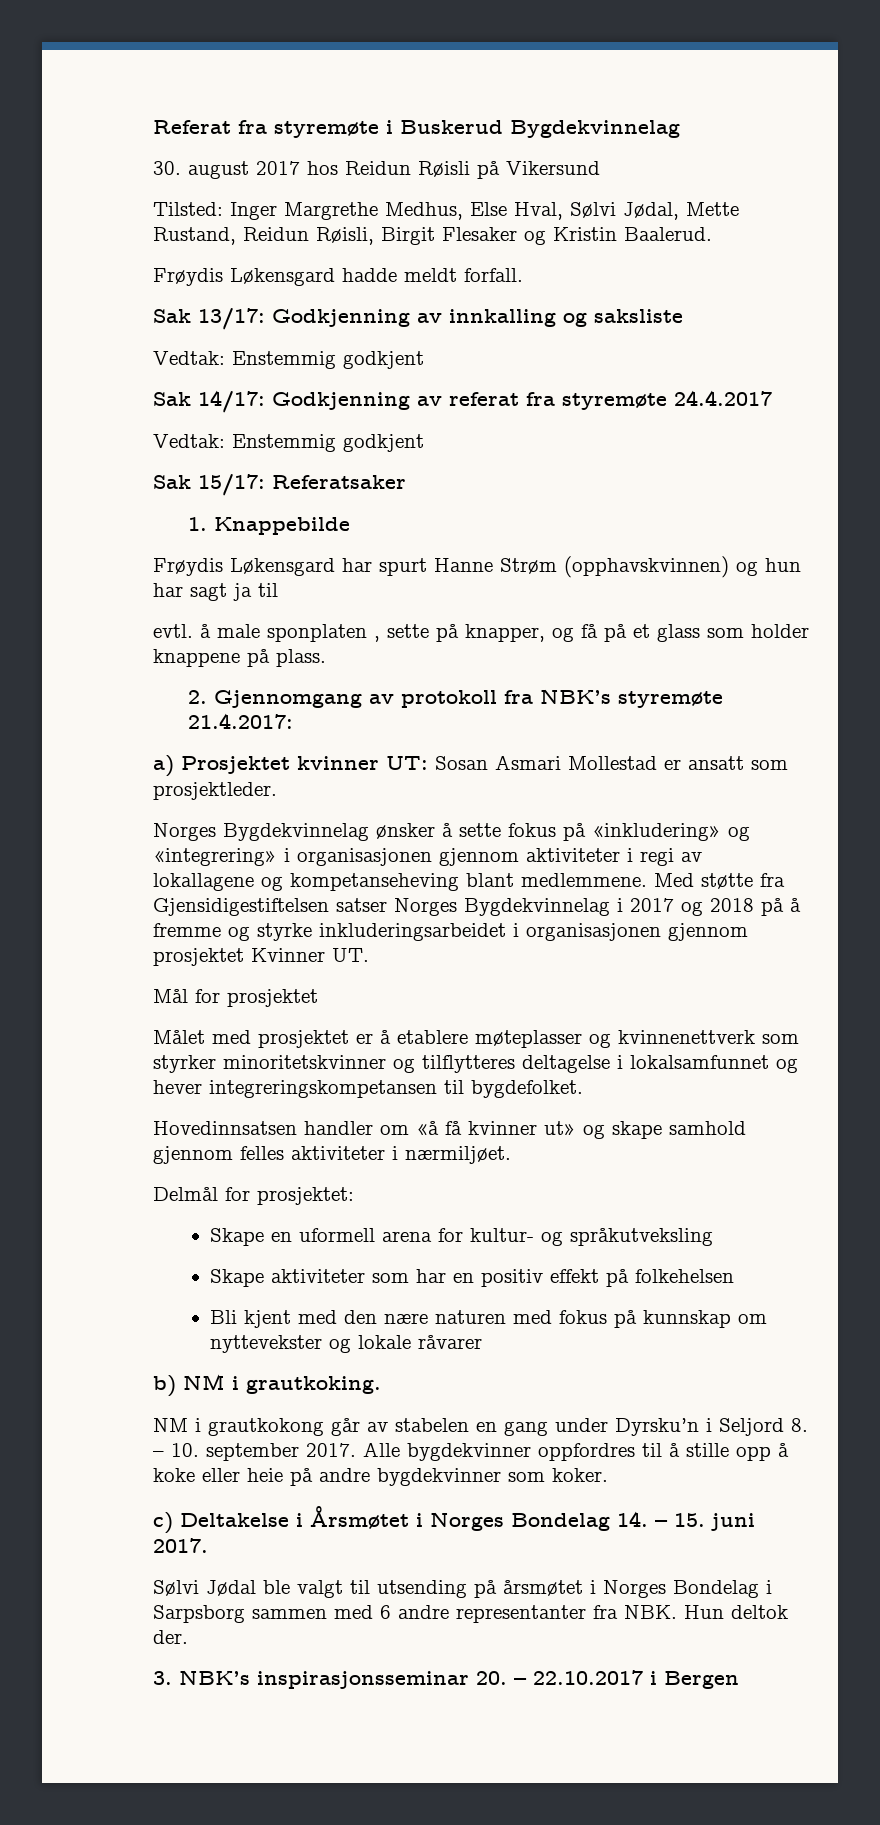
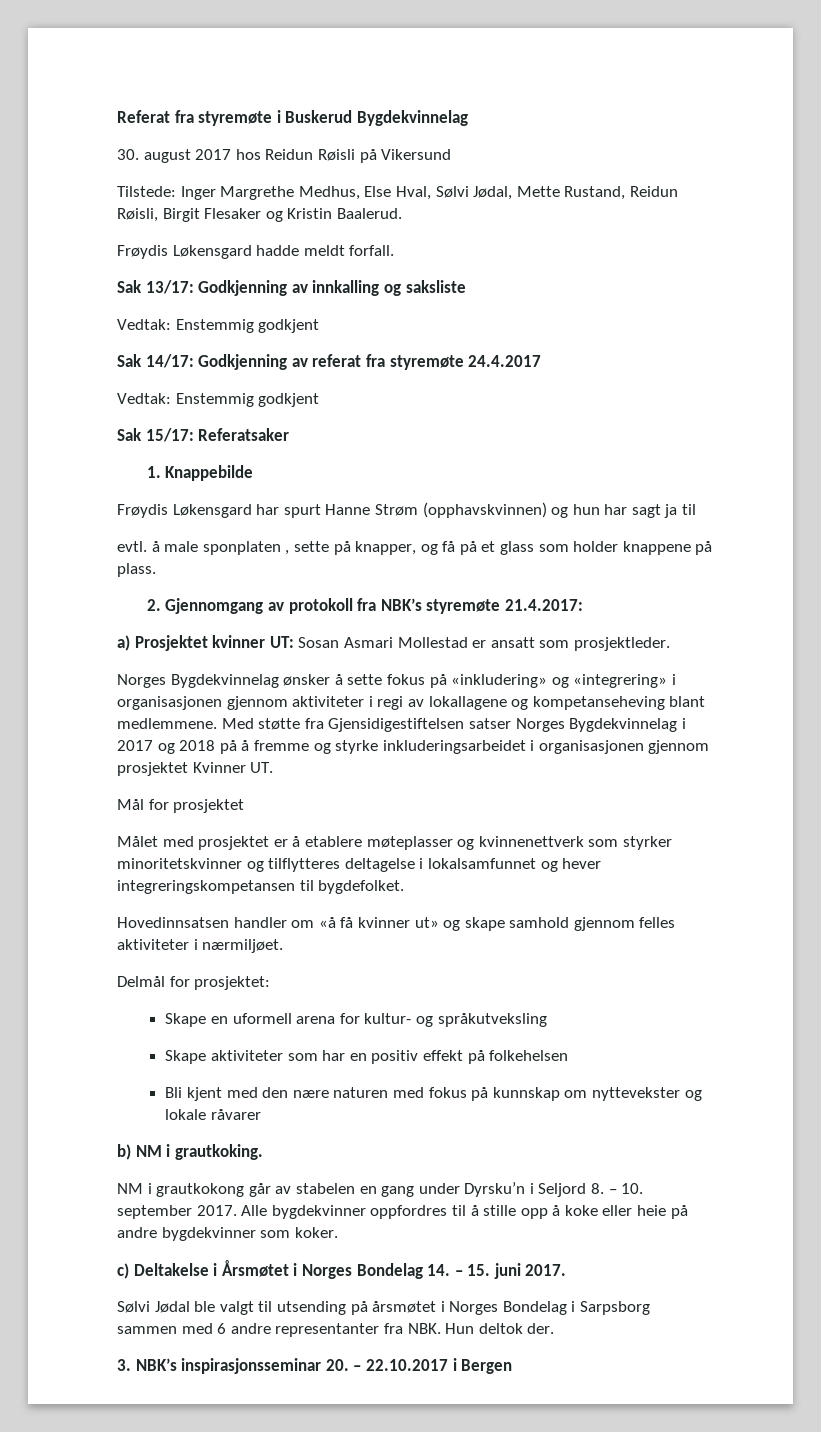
- Tilsted: Inger Margrethe Medhus, Else Hval, Sølvi Jødal, Mette Rustand, Reidun Røisli, Birgit Flesaker og Kristin Baalerud.
+ Tilstede: Inger Margrethe Medhus, Else Hval, Sølvi Jødal, Mette Rustand, Reidun Røisli, Birgit Flesaker og Kristin Baalerud.

